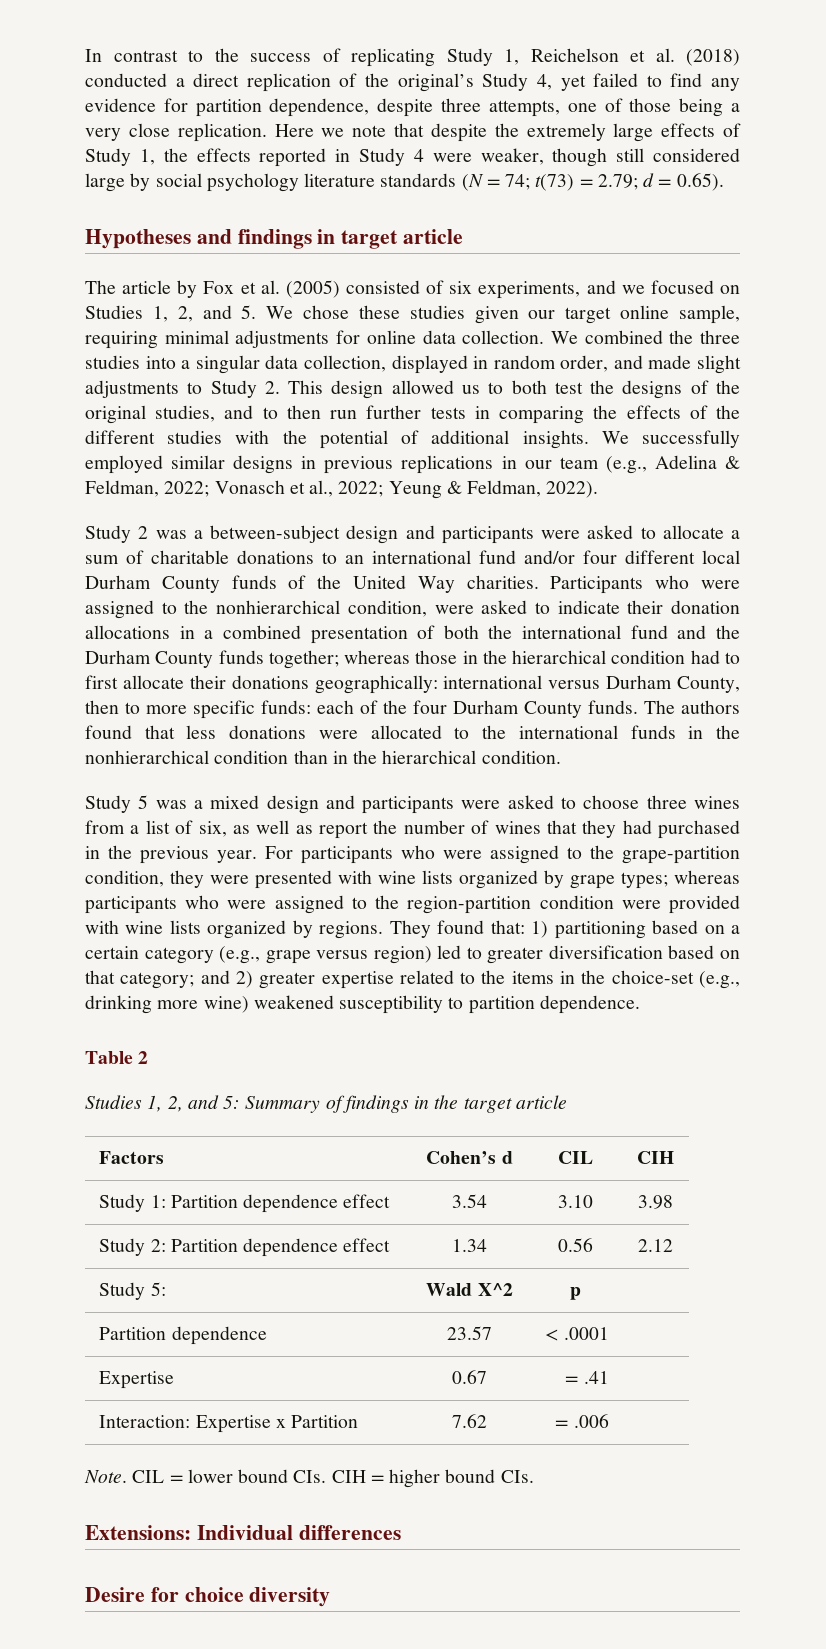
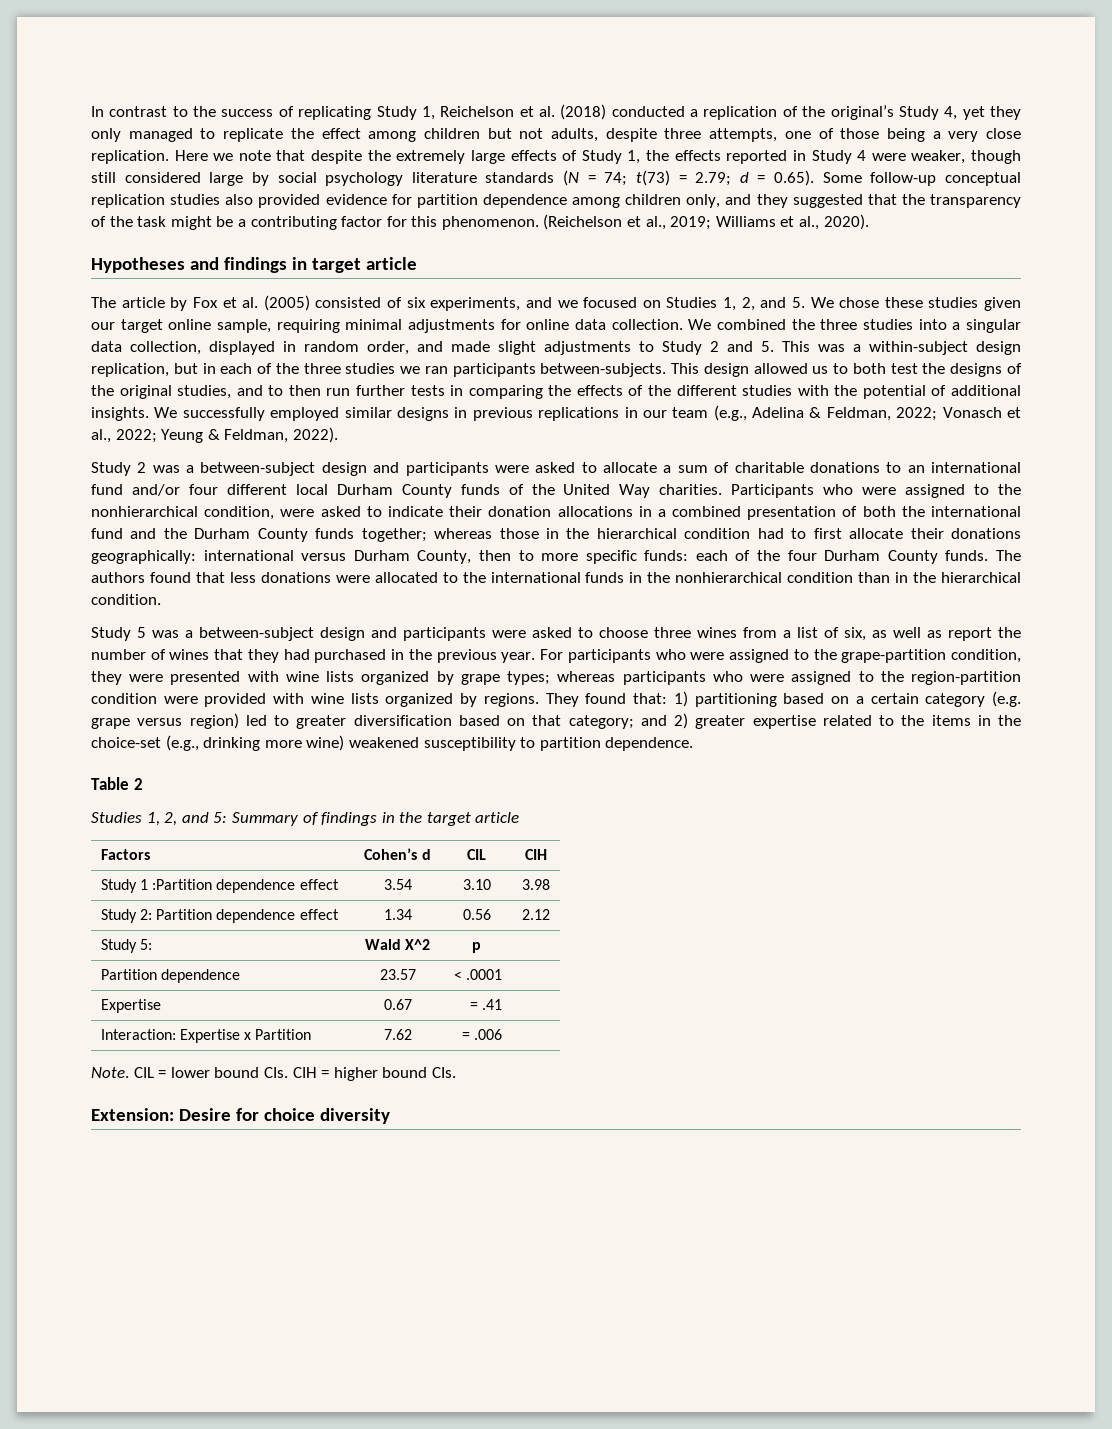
- In contrast to the success of replicating Study 1, Reichelson et al. (2018) conducted a direct replication of the original’s Study 4, yet failed to find any evidence for partition dependence, despite three attempts, one of those being a very close replication.
+ In contrast to the success of replicating Study 1, Reichelson et al. (2018) conducted a replication of the original’s Study 4, yet they only managed to replicate the effect among children but not adults, despite three attempts, one of those being a very close replication.
- Here we note that despite the extremely large effects of Study 1, the effects reported in Study 4 were weaker, though still considered large by social psychology literature standards (N = 74; t(73) = 2.79; d = 0.65).
+ Here we note that despite the extremely large effects of Study 1, the effects reported in Study 4 were weaker, though still considered large by social psychology literature standards (N = 74; t(73) = 2.79; d = 0.65). Some follow-up conceptual replication studies also provided evidence for partition dependence among children only, and they suggested that the transparency of the task might be a contributing factor for this phenomenon. (Reichelson et al., 2019; Williams et al., 2020).
- We combined the three studies into a singular data collection, displayed in random order, and made slight adjustments to Study 2. This design allowed us to both test the designs of the original studies, and to then run further tests in comparing the effects of the different studies with the potential of additional insights.
+ We combined the three studies into a singular data collection, displayed in random order, and made slight adjustments to Study 2 and 5. This was a within-subject design replication, but in each of the three studies we ran participants between-subjects. This design allowed us to both test the designs of the original studies, and to then run further tests in comparing the effects of the different studies with the potential of additional insights.
- Study 5 was a mixed design and participants were asked to choose three wines from a list of six, as well as report the number of wines that they had purchased in the previous year.
+ Study 5 was a between-subject design and participants were asked to choose three wines from a list of six, as well as report the number of wines that they had purchased in the previous year.
- They found that: 1) partitioning based on a certain category (e.g., grape versus region) led to greater diversification based on that category; and 2) greater expertise related to the items in the choice-set (e.g., drinking more wine) weakened susceptibility to partition dependence.
+ They found that: 1) partitioning based on a certain category (e.g. grape versus region) led to greater diversification based on that category; and 2) greater expertise related to the items in the choice-set (e.g., drinking more wine) weakened susceptibility to partition dependence.
- Study 1: Partition dependence effect | 3.54 | 3.10 | 3.98
+ Study 1 :Partition dependence effect | 3.54 | 3.10 | 3.98
- Extensions: Individual differences
- Desire for choice diversity
+ Extension: Desire for choice diversity

